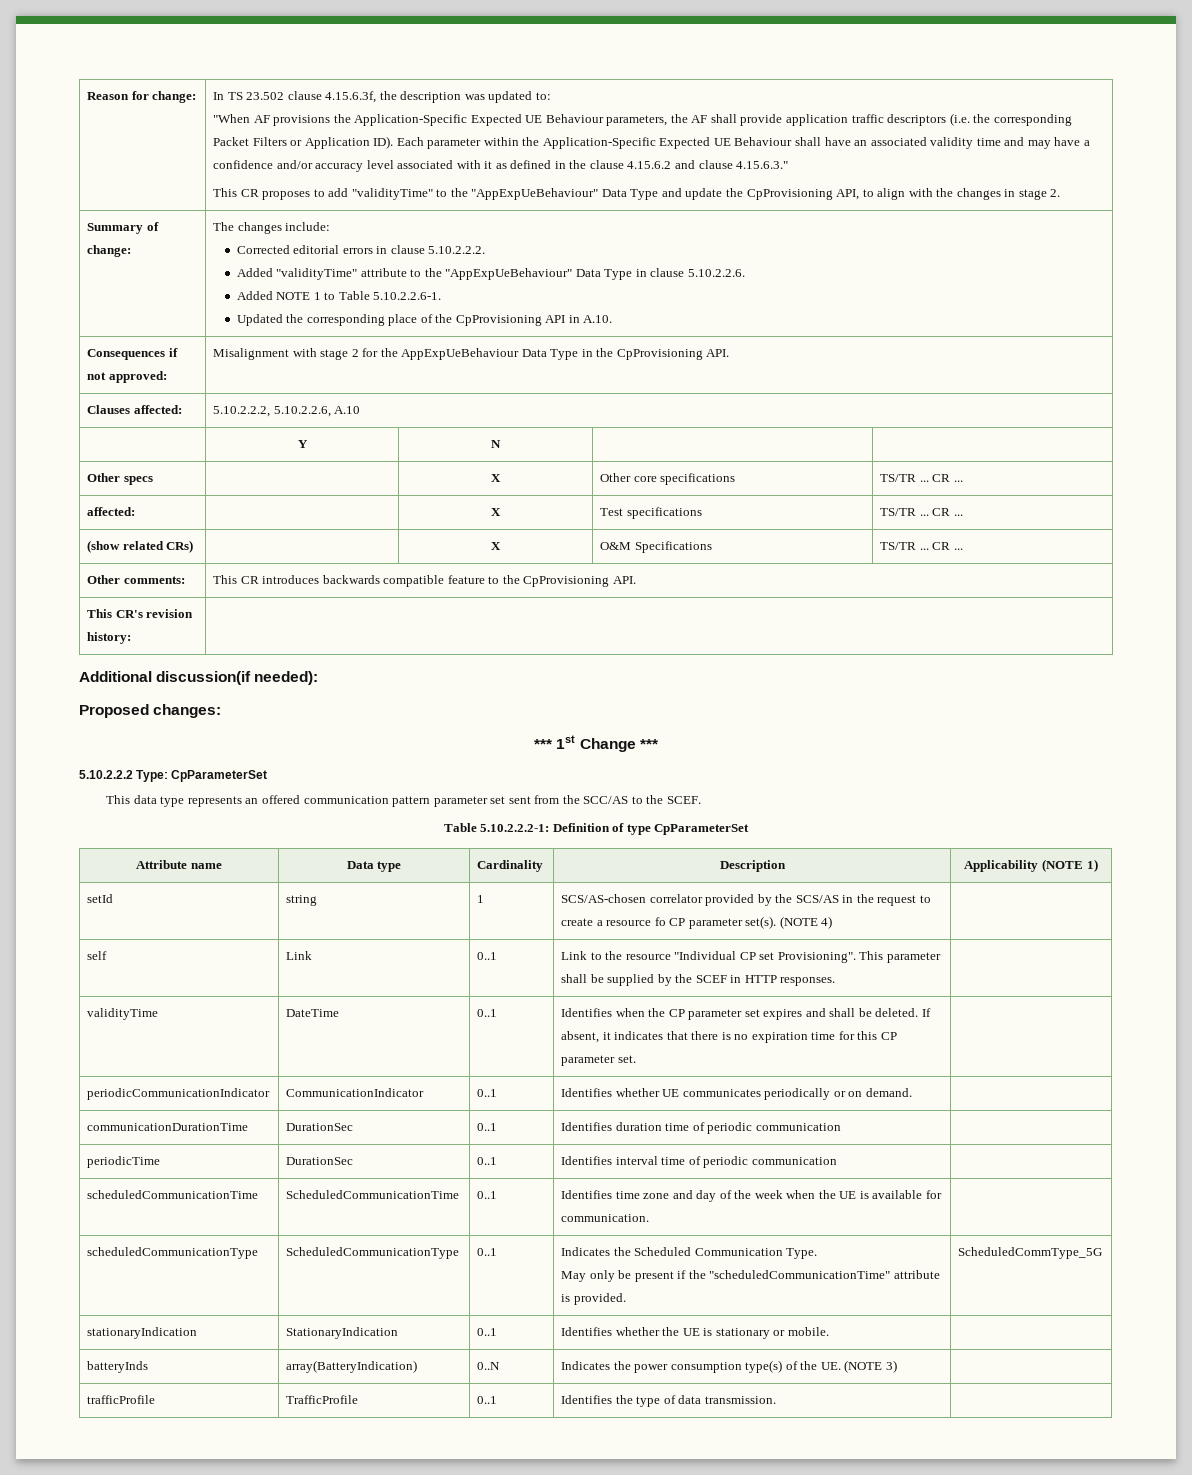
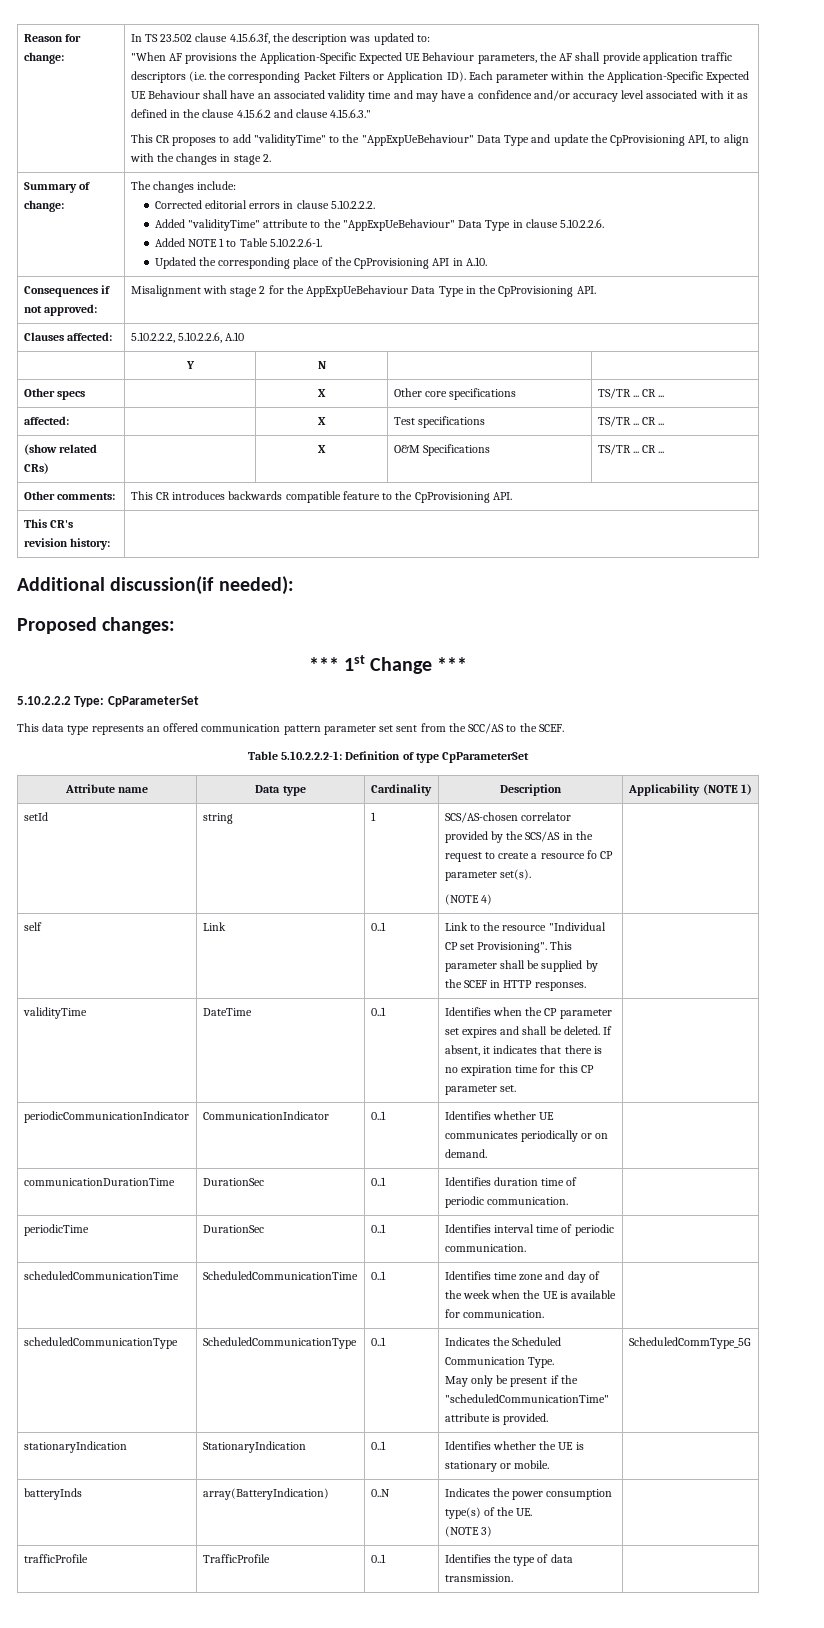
- setId | string | 1 | SCS/AS-chosen correlator provided by the SCS/AS in the request to create a resource fo CP parameter set(s). (NOTE 4) |
+ setId | string | 1 | SCS/AS-chosen correlator provided by the SCS/AS in the request to create a resource fo CP parameter set(s).
+ (NOTE 4) |
- communicationDurationTime | DurationSec | 0..1 | Identifies duration time of periodic communication |
+ communicationDurationTime | DurationSec | 0..1 | Identifies duration time of periodic communication. |
- periodicTime | DurationSec | 0..1 | Identifies interval time of periodic communication |
+ periodicTime | DurationSec | 0..1 | Identifies interval time of periodic communication. |
- batteryInds | array(BatteryIndication) | 0..N | Indicates the power consumption type(s) of the UE. (NOTE 3) |
+ batteryInds | array(BatteryIndication) | 0..N | Indicates the power consumption type(s) of the UE.
+ (NOTE 3) |

